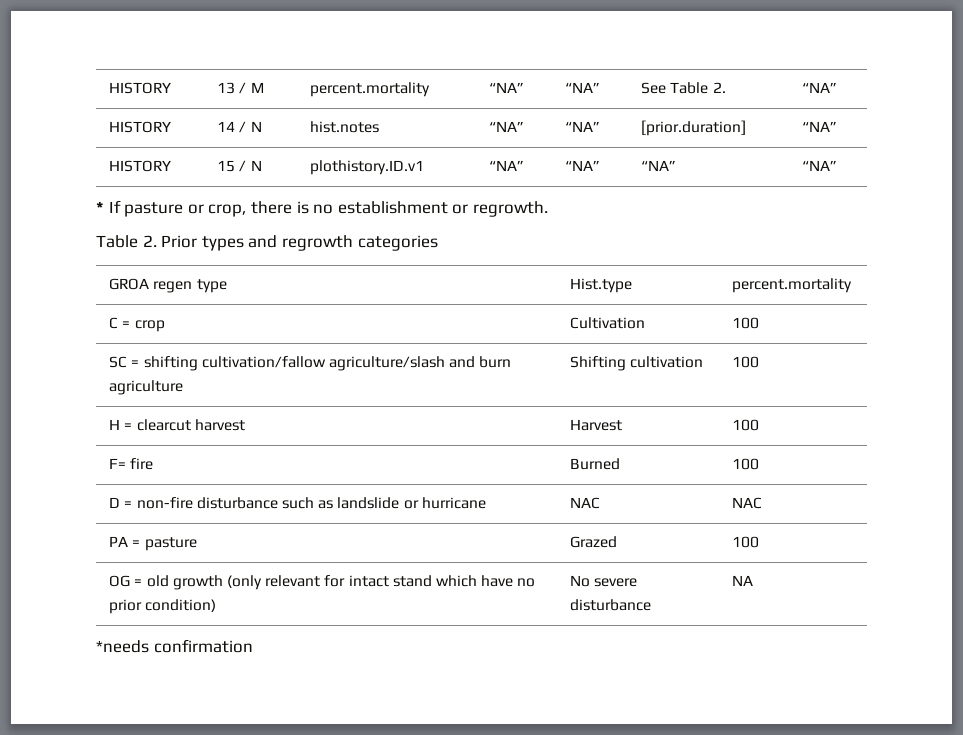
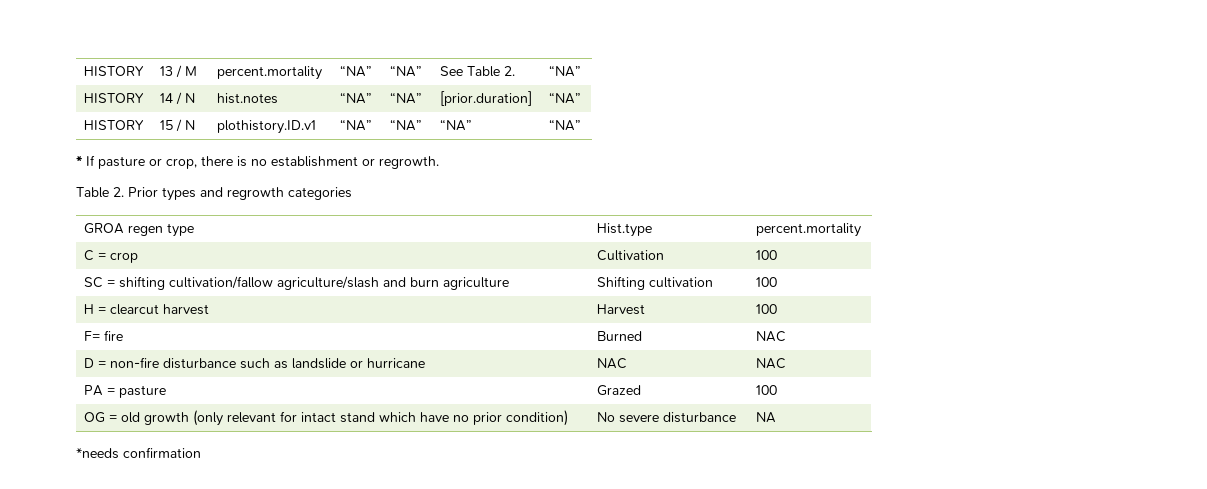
- F= fire | Burned | 100
+ F= fire | Burned | NAC

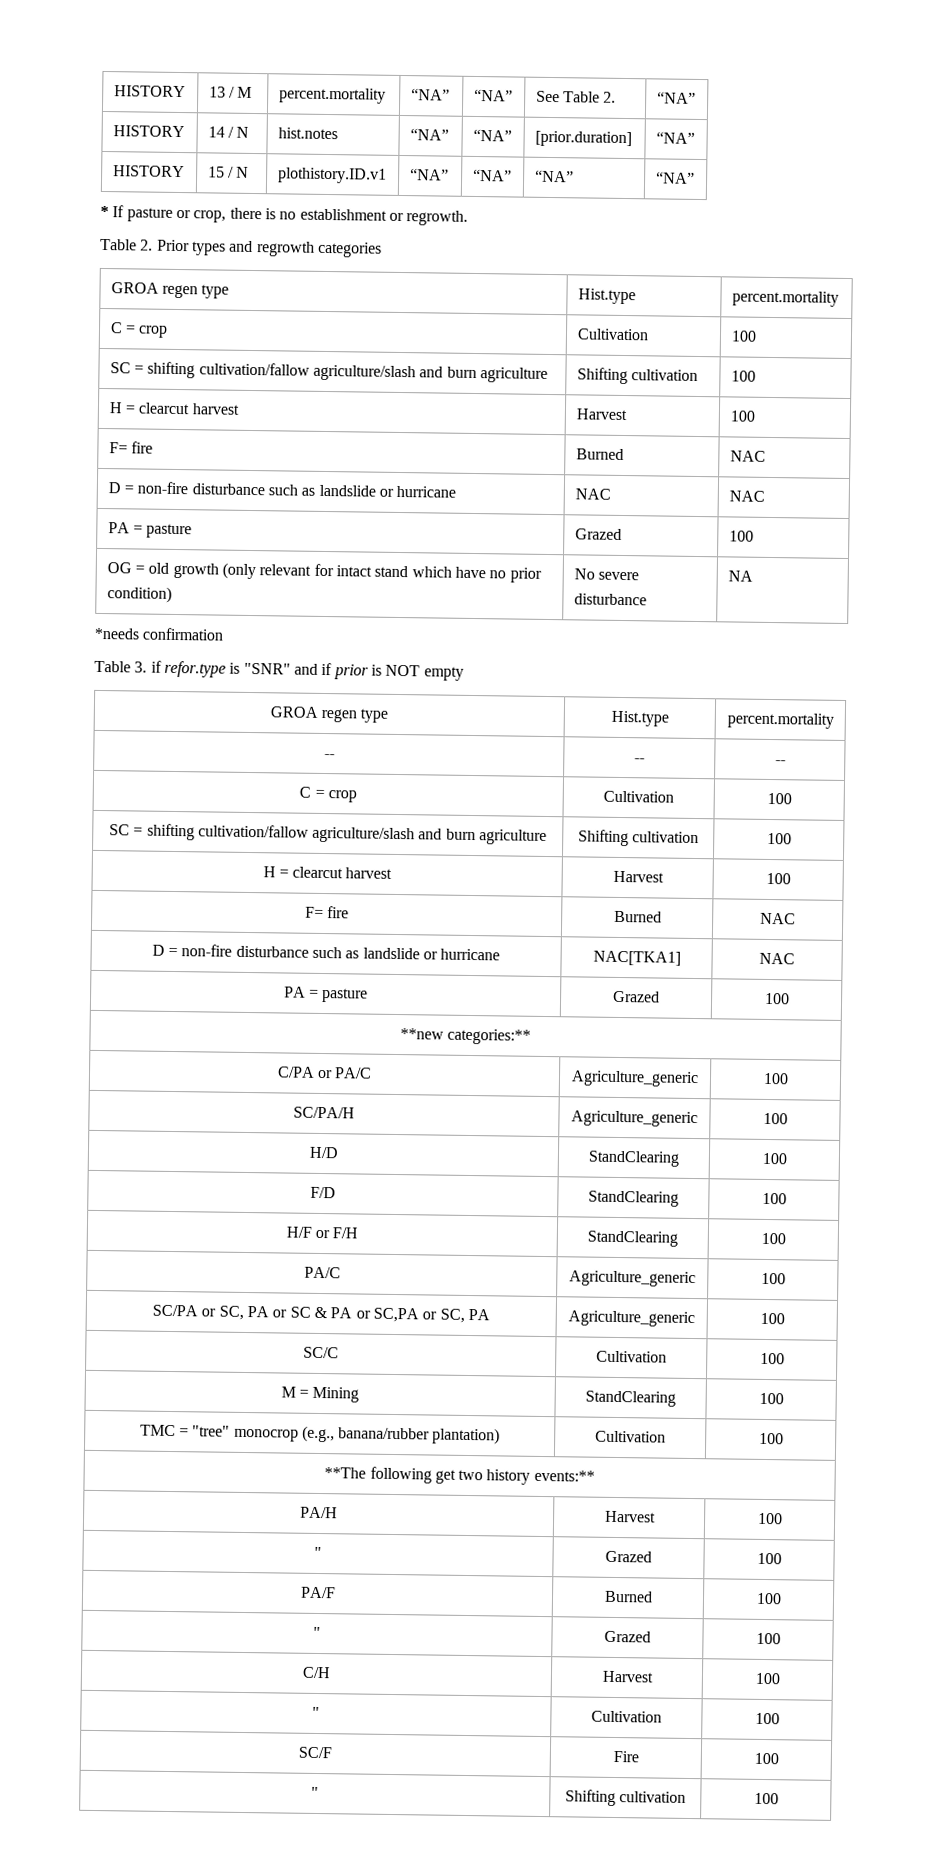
+ Table 3. if refor.type is "SNR" and if prior is NOT empty
+ GROA regen type | Hist.type | percent.mortality
+ -- | -- | --
+ C = crop | Cultivation | 100
+ SC = shifting cultivation/fallow agriculture/slash and burn agriculture | Shifting cultivation | 100
+ H = clearcut harvest | Harvest | 100
+ F= fire | Burned | NAC
+ D = non-fire disturbance such as landslide or hurricane | NAC[TKA1] | NAC
+ PA = pasture | Grazed | 100
+ **new categories:**
+ C/PA or PA/C | Agriculture_generic | 100
+ SC/PA/H | Agriculture_generic | 100
+ H/D | StandClearing | 100
+ F/D | StandClearing | 100
+ H/F or F/H | StandClearing | 100
+ PA/C | Agriculture_generic | 100
+ SC/PA or SC, PA or SC & PA or SC,PA or SC, PA | Agriculture_generic | 100
+ SC/C | Cultivation | 100
+ M = Mining | StandClearing | 100
+ TMC = "tree" monocrop (e.g., banana/rubber plantation) | Cultivation | 100
+ **The following get two history events:**
+ PA/H | Harvest | 100
+ " | Grazed | 100
+ PA/F | Burned | 100
+ " | Grazed | 100
+ C/H | Harvest | 100
+ " | Cultivation | 100
+ SC/F | Fire | 100
+ " | Shifting cultivation | 100

